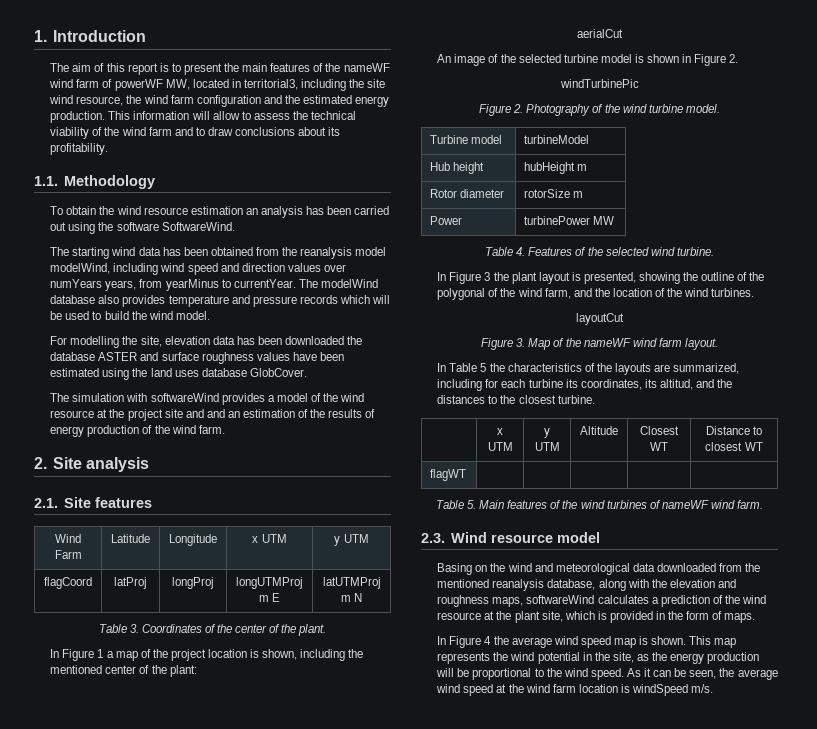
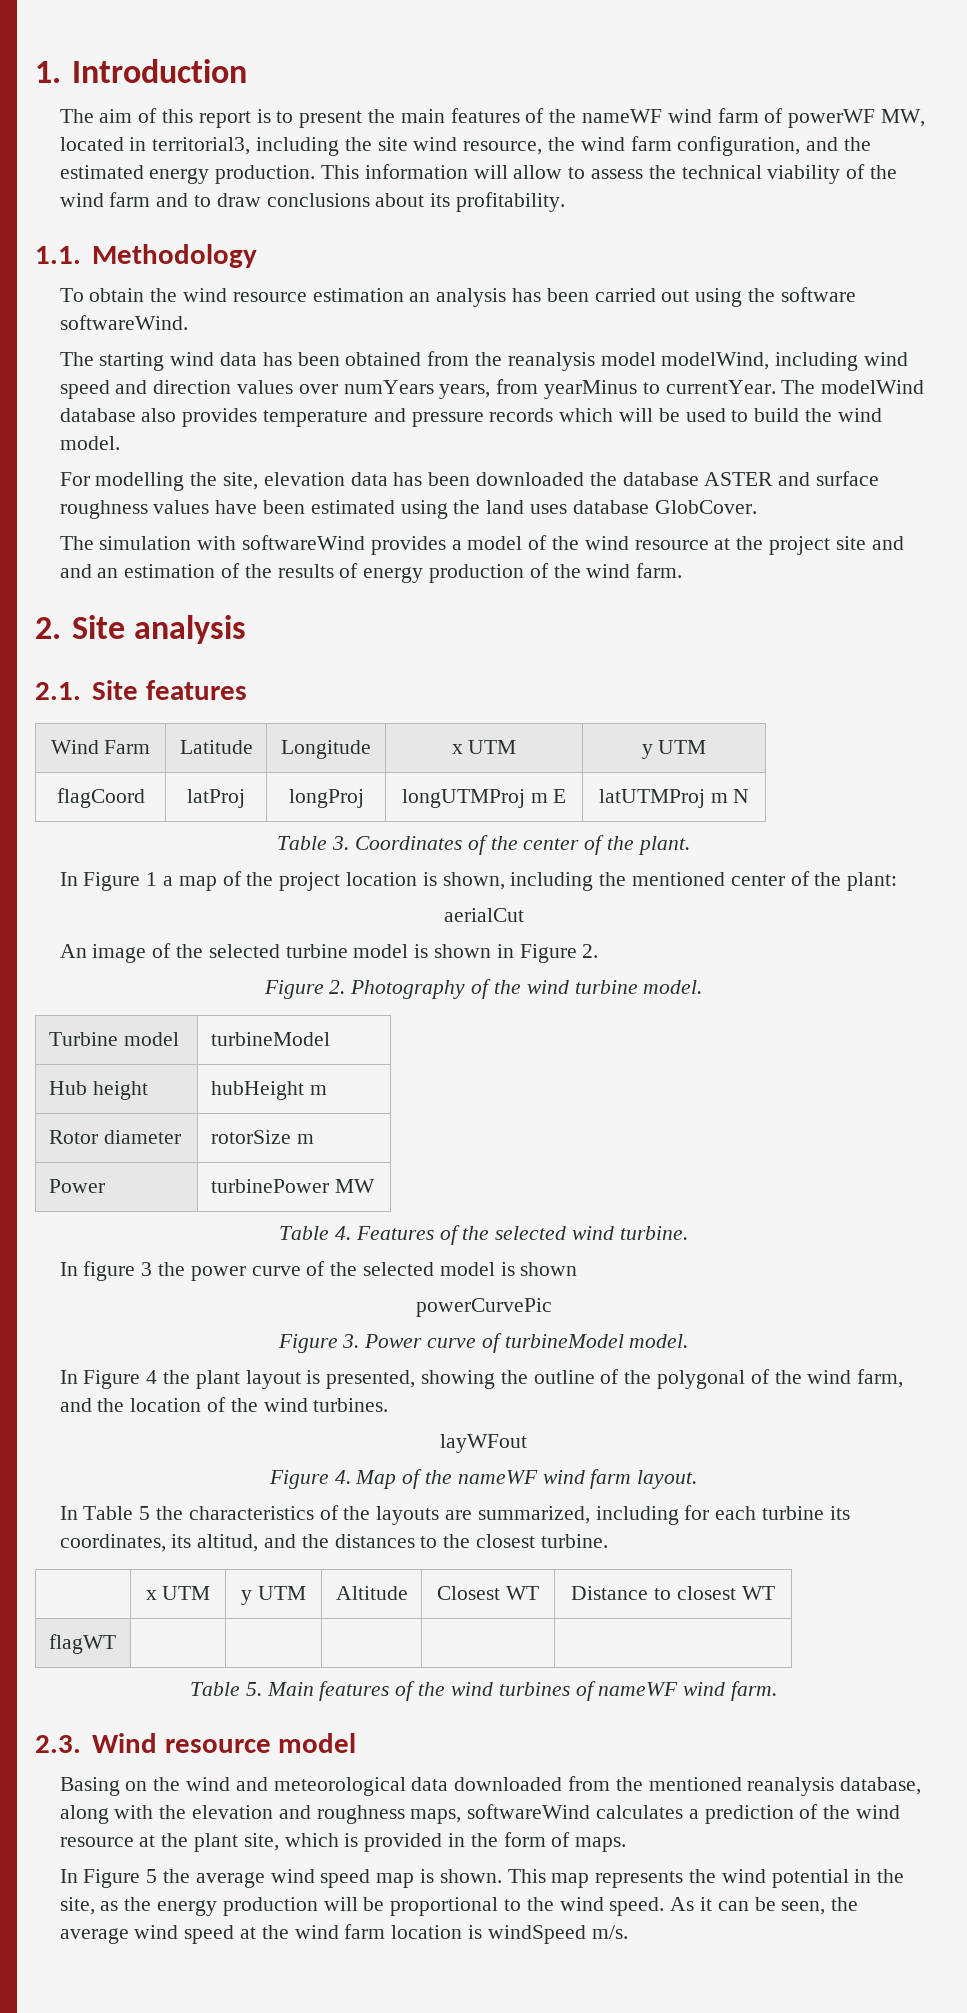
- The aim of this report is to present the main features of the nameWF wind farm of powerWF MW, located in territorial3, including the site wind resource, the wind farm configuration and the estimated energy production.
+ The aim of this report is to present the main features of the nameWF wind farm of powerWF MW, located in territorial3, including the site wind resource, the wind farm configuration, and the estimated energy production.
- To obtain the wind resource estimation an analysis has been carried out using the software SoftwareWind.
+ To obtain the wind resource estimation an analysis has been carried out using the software softwareWind.
- windTurbinePic
- In Figure 3 the plant layout is presented, showing the outline of the polygonal of the wind farm, and the location of the wind turbines.
+ In figure 3 the power curve of the selected model is shown
+ powerCurvePic
+ Figure 3. Power curve of turbineModel model.
+ In Figure 4 the plant layout is presented, showing the outline of the polygonal of the wind farm, and the location of the wind turbines.
- layoutCut
- Figure 3. Map of the nameWF wind farm layout.
+ layWFout
+ Figure 4. Map of the nameWF wind farm layout.
- In Figure 4 the average wind speed map is shown.
+ In Figure 5 the average wind speed map is shown.

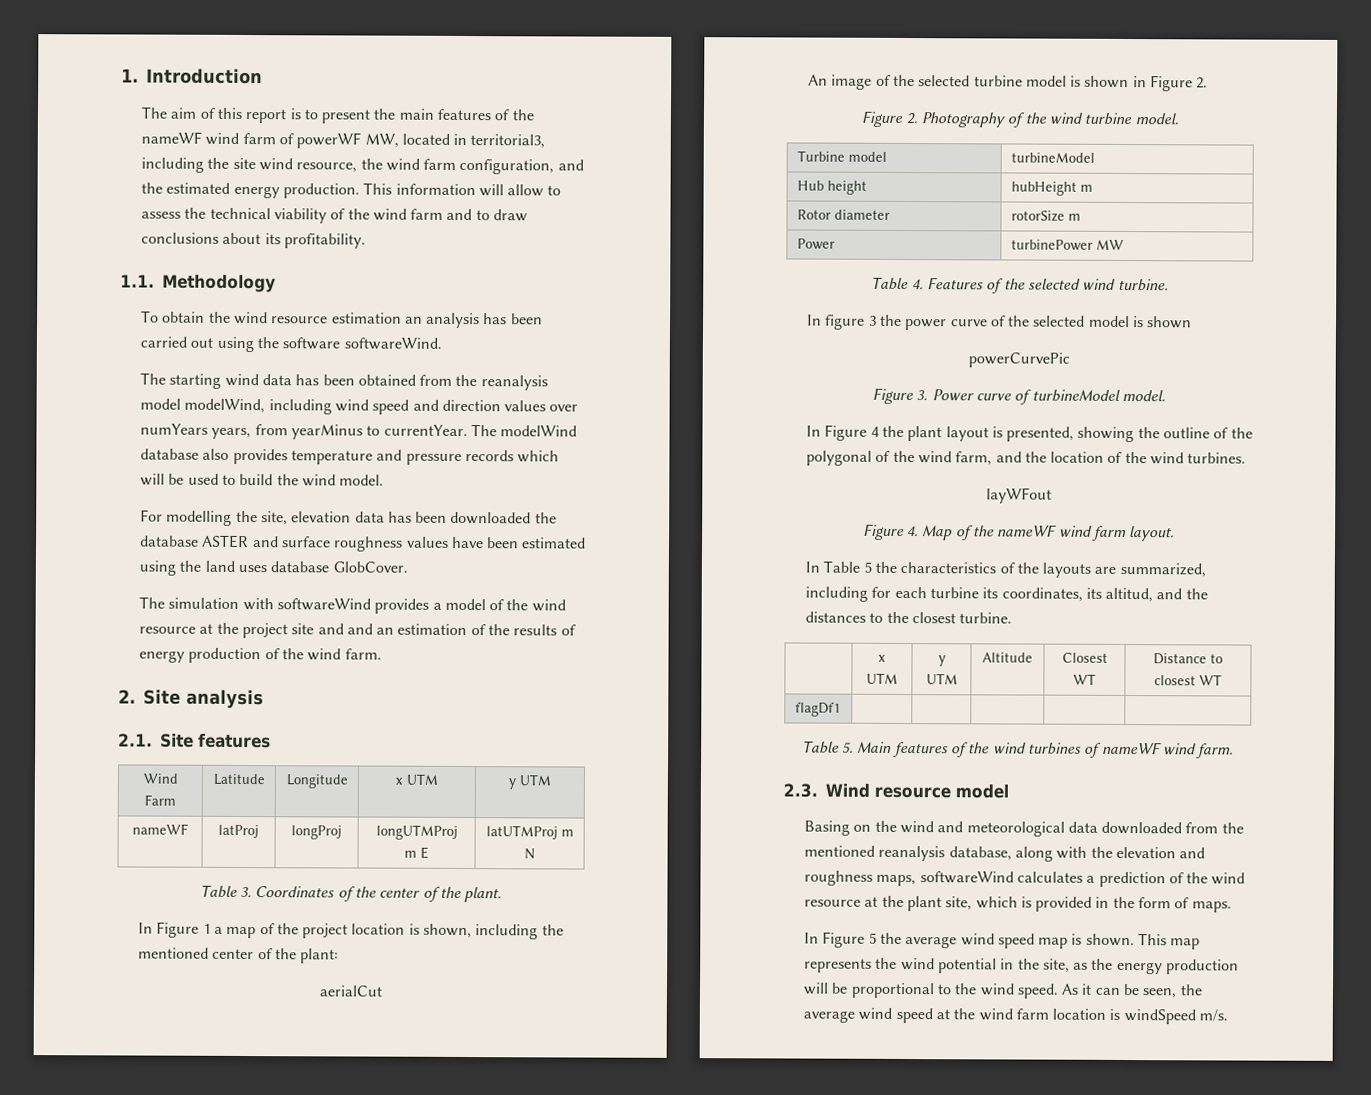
- flagCoord | latProj | longProj | longUTMProj m E | latUTMProj m N
+ nameWF | latProj | longProj | longUTMProj m E | latUTMProj m N
- flagWT | | | | |
+ flagDf1 | | | | |

